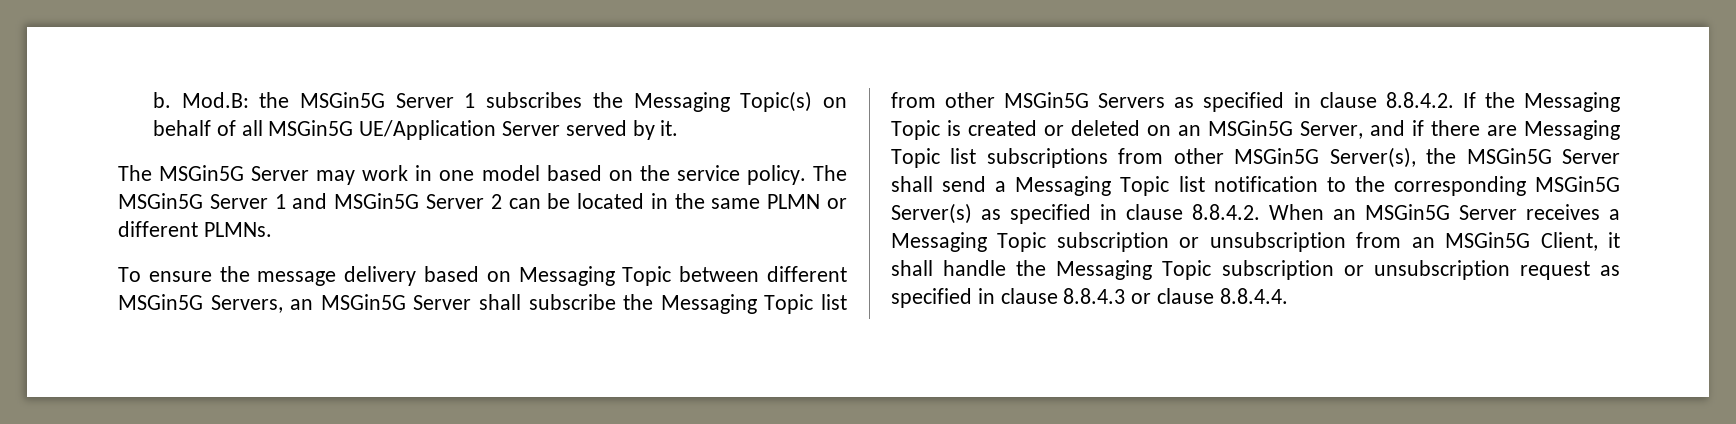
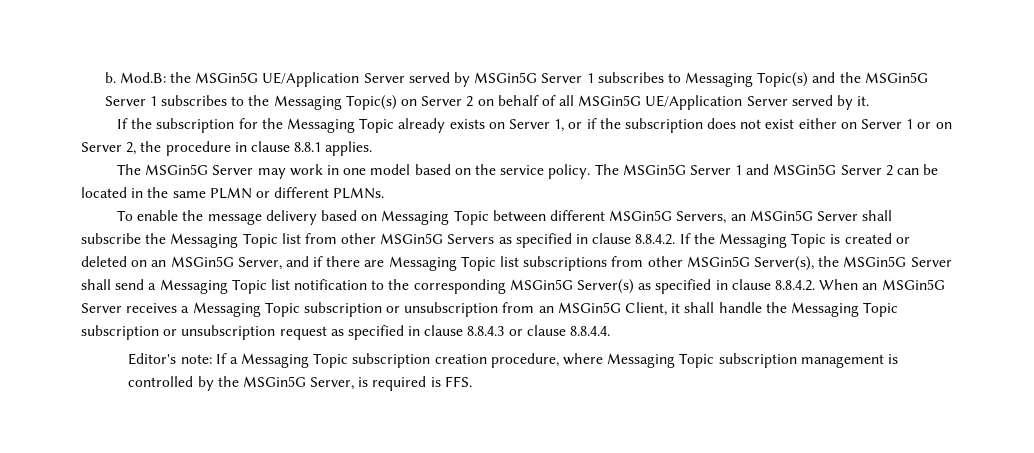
- Mod.B: the MSGin5G Server 1 subscribes the Messaging Topic(s) on behalf of all MSGin5G UE/Application Server served by it.
+ Mod.B: the MSGin5G UE/Application Server served by MSGin5G Server 1 subscribes to Messaging Topic(s) and the MSGin5G Server 1 subscribes to the Messaging Topic(s) on Server 2 on behalf of all MSGin5G UE/Application Server served by it.
+ If the subscription for the Messaging Topic already exists on Server 1, or if the subscription does not exist either on Server 1 or on Server 2, the procedure in clause 8.8.1 applies.
- To ensure the message delivery based on Messaging Topic between different MSGin5G Servers, an MSGin5G Server shall subscribe the Messaging Topic list from other MSGin5G Servers as specified in clause 8.8.4.2. If the Messaging Topic is created or deleted on an MSGin5G Server, and if there are Messaging Topic list subscriptions from other MSGin5G Server(s), the MSGin5G Server shall send a Messaging Topic list notification to the corresponding MSGin5G Server(s) as specified in clause 8.8.4.2. When an MSGin5G Server receives a Messaging Topic subscription or unsubscription from an MSGin5G Client, it shall handle the Messaging Topic subscription or unsubscription request as specified in clause 8.8.4.3 or clause 8.8.4.4.
+ To enable the message delivery based on Messaging Topic between different MSGin5G Servers, an MSGin5G Server shall subscribe the Messaging Topic list from other MSGin5G Servers as specified in clause 8.8.4.2. If the Messaging Topic is created or deleted on an MSGin5G Server, and if there are Messaging Topic list subscriptions from other MSGin5G Server(s), the MSGin5G Server shall send a Messaging Topic list notification to the corresponding MSGin5G Server(s) as specified in clause 8.8.4.2. When an MSGin5G Server receives a Messaging Topic subscription or unsubscription from an MSGin5G Client, it shall handle the Messaging Topic subscription or unsubscription request as specified in clause 8.8.4.3 or clause 8.8.4.4.
+ Editor's note: If a Messaging Topic subscription creation procedure, where Messaging Topic subscription management is controlled by the MSGin5G Server, is required is FFS.

